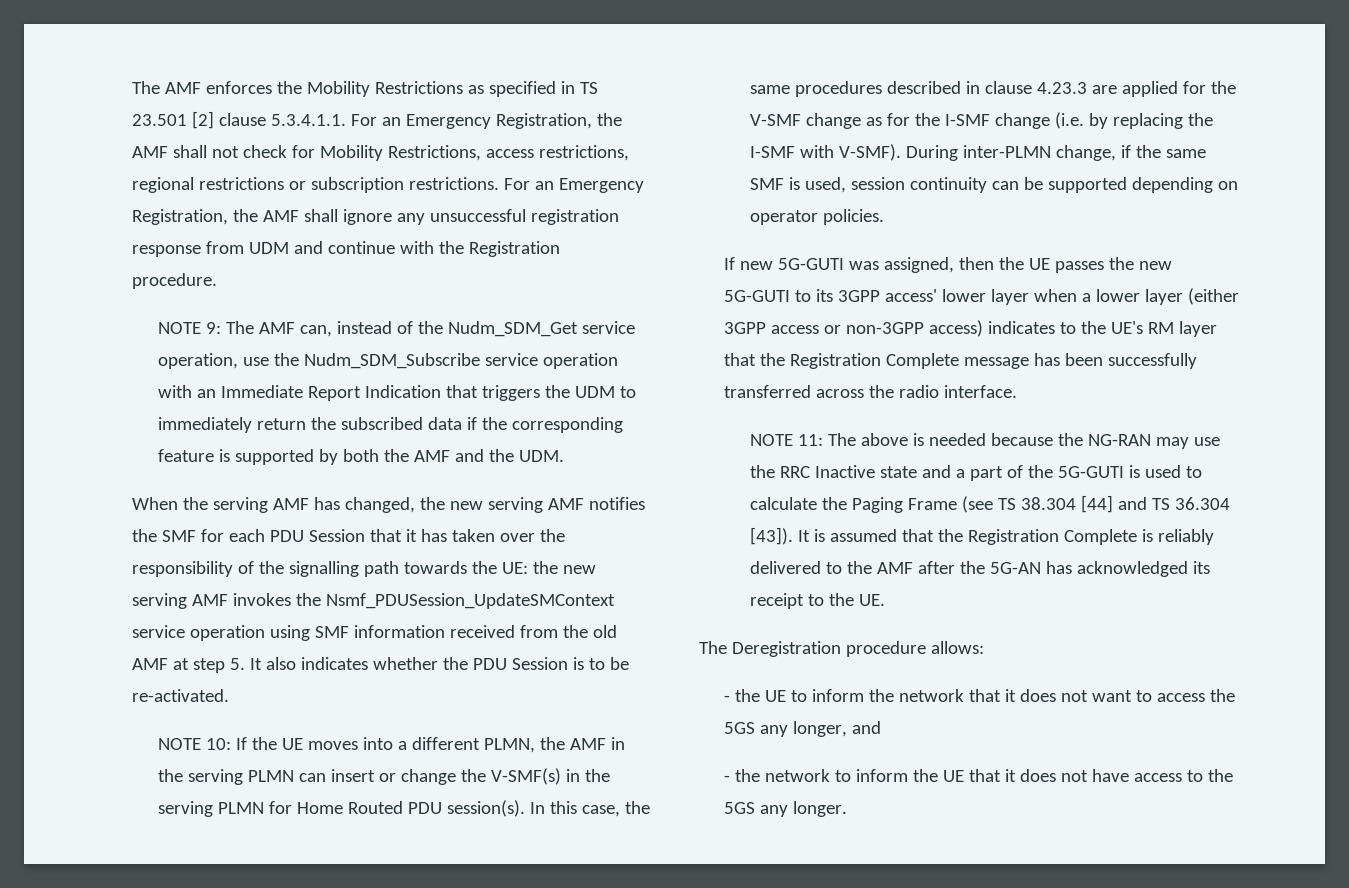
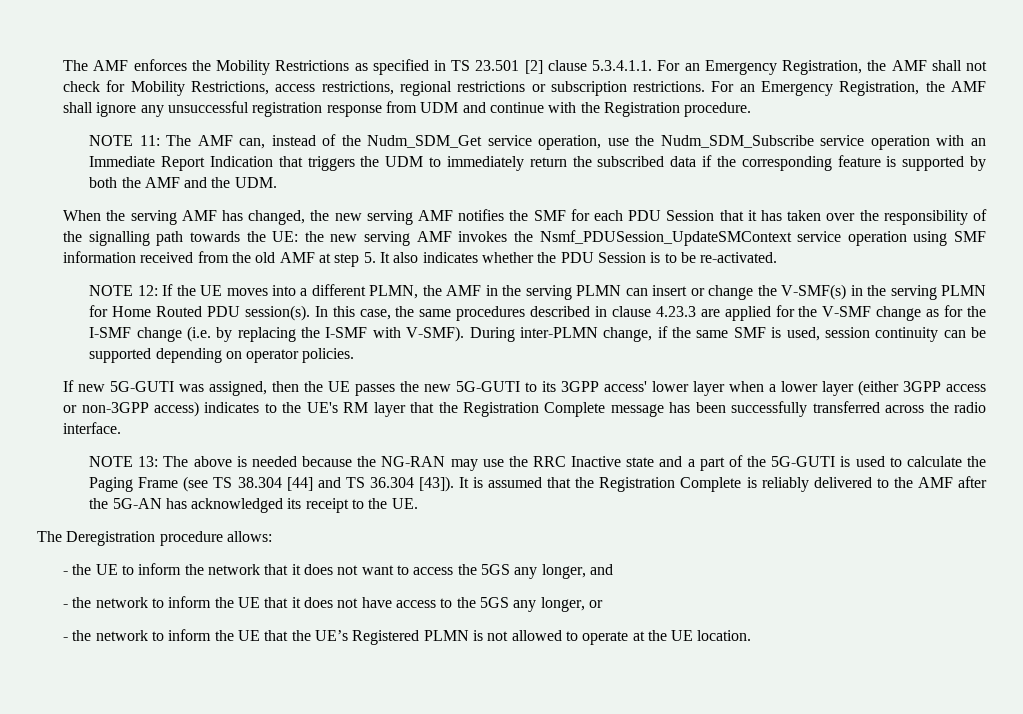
- NOTE 9: The AMF can, instead of the Nudm_SDM_Get service operation, use the Nudm_SDM_Subscribe service operation with an Immediate Report Indication that triggers the UDM to immediately return the subscribed data if the corresponding feature is supported by both the AMF and the UDM.
+ NOTE 11: The AMF can, instead of the Nudm_SDM_Get service operation, use the Nudm_SDM_Subscribe service operation with an Immediate Report Indication that triggers the UDM to immediately return the subscribed data if the corresponding feature is supported by both the AMF and the UDM.
- NOTE 10: If the UE moves into a different PLMN, the AMF in the serving PLMN can insert or change the V-SMF(s) in the serving PLMN for Home Routed PDU session(s).
+ NOTE 12: If the UE moves into a different PLMN, the AMF in the serving PLMN can insert or change the V-SMF(s) in the serving PLMN for Home Routed PDU session(s).
- NOTE 11: The above is needed because the NG-RAN may use the RRC Inactive state and a part of the 5G-GUTI is used to calculate the Paging Frame (see TS 38.304 [44] and TS 36.304 [43]).
+ NOTE 13: The above is needed because the NG-RAN may use the RRC Inactive state and a part of the 5G-GUTI is used to calculate the Paging Frame (see TS 38.304 [44] and TS 36.304 [43]).
- - the network to inform the UE that it does not have access to the 5GS any longer.
+ - the network to inform the UE that it does not have access to the 5GS any longer, or
+ - the network to inform the UE that the UE’s Registered PLMN is not allowed to operate at the UE location.

